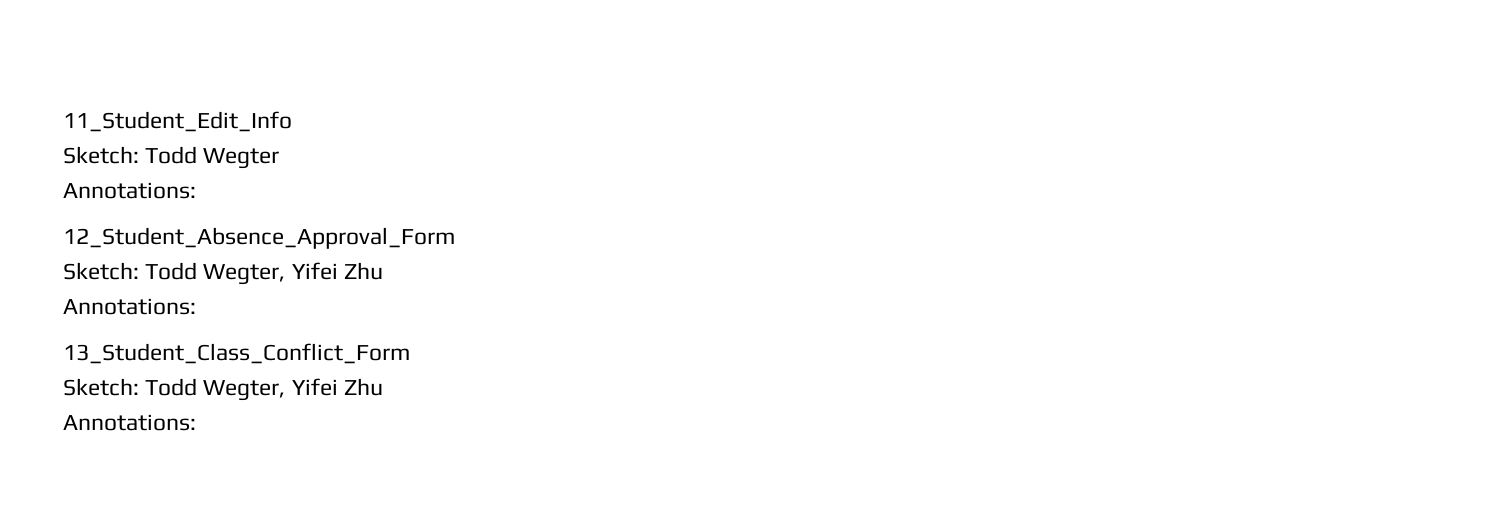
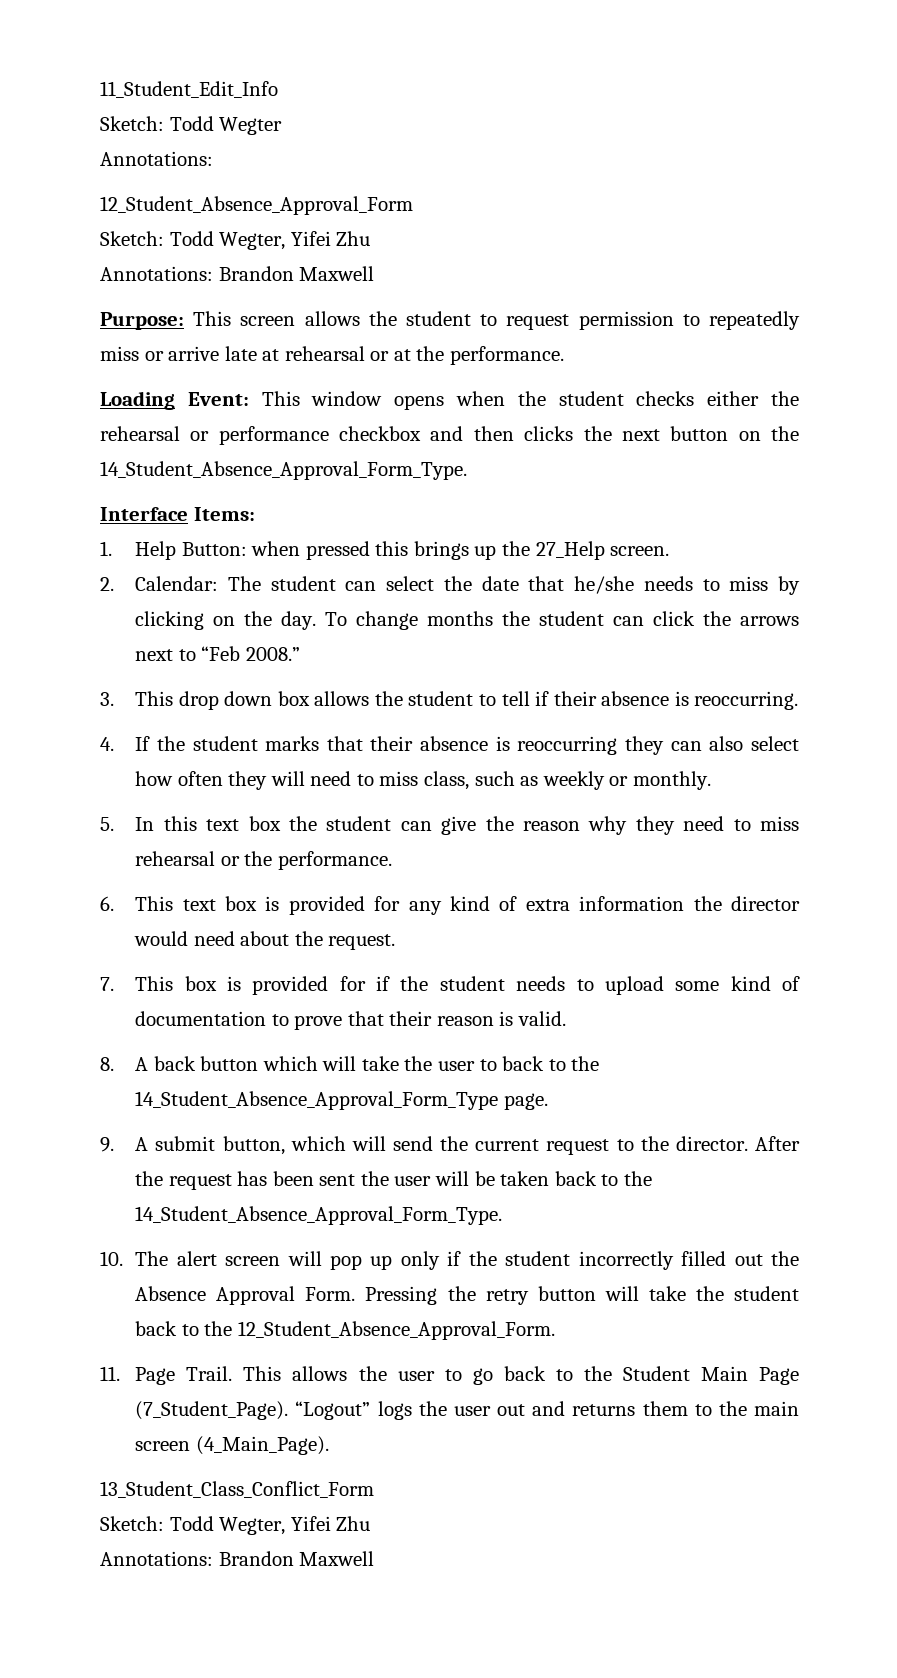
  12_Student_Absence_Approval_Form
  Sketch: Todd Wegter, Yifei Zhu
- Annotations:
+ Annotations: Brandon Maxwell
+ Purpose: This screen allows the student to request permission to repeatedly miss or arrive late at rehearsal or at the performance.
+ Loading Event: This window opens when the student checks either the rehearsal or performance checkbox and then clicks the next button on the 14_Student_Absence_Approval_Form_Type.
+ Interface Items:
+ 1. Help Button: when pressed this brings up the 27_Help screen.
+ 2. Calendar: The student can select the date that he/she needs to miss by clicking on the day. To change months the student can click the arrows next to “Feb 2008.”
+ 3. This drop down box allows the student to tell if their absence is reoccurring.
+ 4. If the student marks that their absence is reoccurring they can also select how often they will need to miss class, such as weekly or monthly.
+ 5. In this text box the student can give the reason why they need to miss rehearsal or the performance.
+ 6. This text box is provided for any kind of extra information the director would need about the request.
+ 7. This box is provided for if the student needs to upload some kind of documentation to prove that their reason is valid.
+ 8. A back button which will take the user to back to the 14_Student_Absence_Approval_Form_Type page.
+ 9. A submit button, which will send the current request to the director. After the request has been sent the user will be taken back to the 14_Student_Absence_Approval_Form_Type.
+ 10. The alert screen will pop up only if the student incorrectly filled out the Absence Approval Form. Pressing the retry button will take the student back to the 12_Student_Absence_Approval_Form.
+ 11. Page Trail. This allows the user to go back to the Student Main Page (7_Student_Page). “Logout” logs the user out and returns them to the main screen (4_Main_Page).
  13_Student_Class_Conflict_Form
  Sketch: Todd Wegter, Yifei Zhu
- Annotations:
+ Annotations: Brandon Maxwell

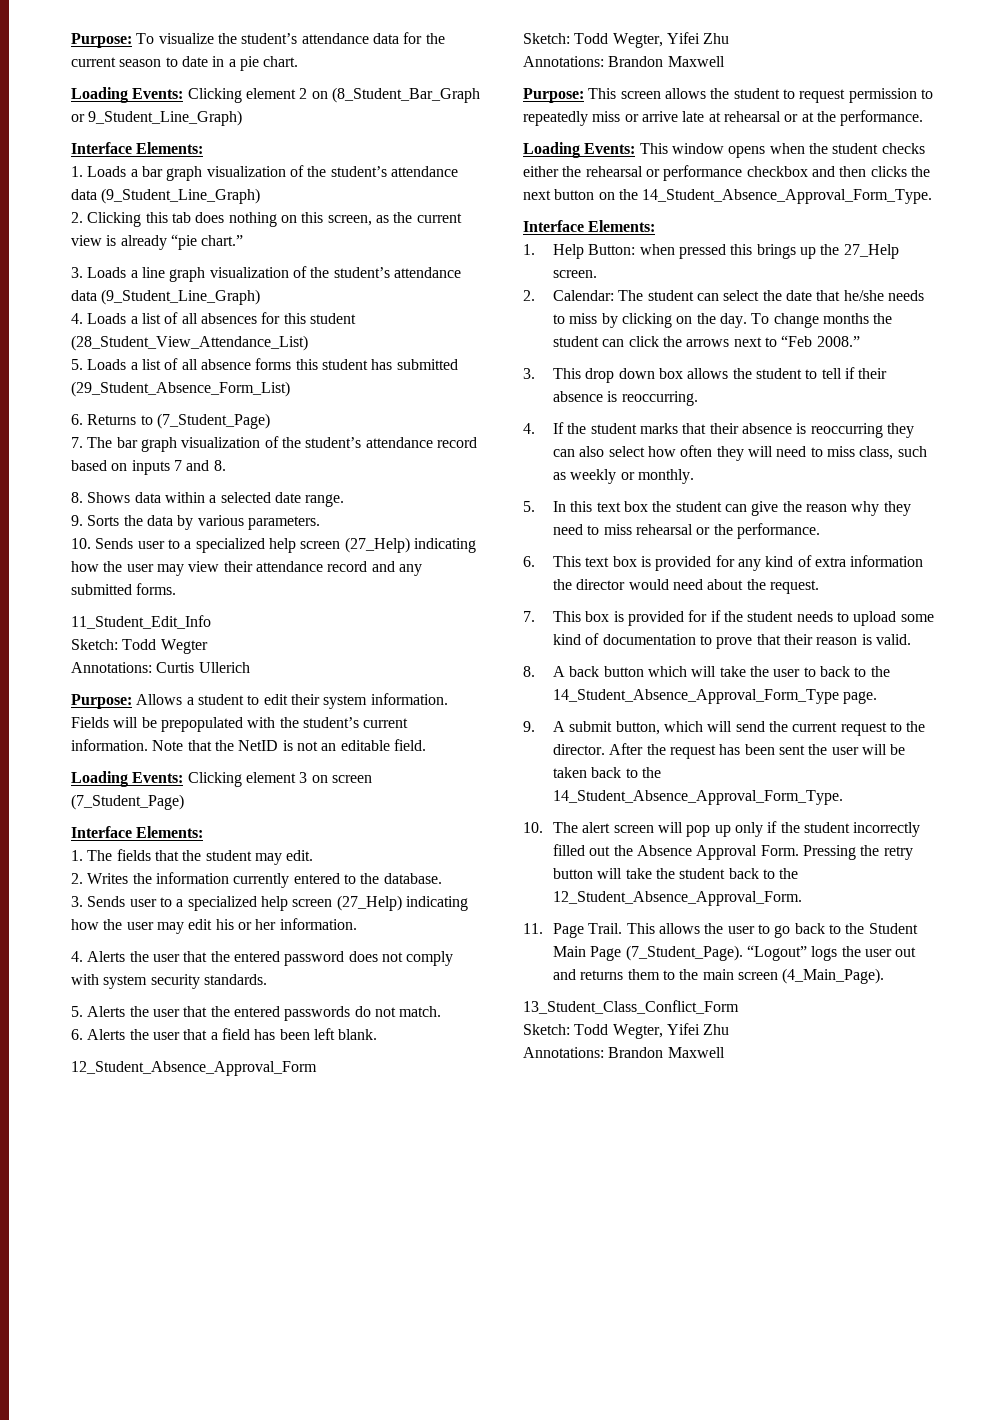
+ Purpose: To visualize the student’s attendance data for the current season to date in a pie chart.
+ Loading Events: Clicking element 2 on (8_Student_Bar_Graph or 9_Student_Line_Graph)
+ Interface Elements:
+ 1. Loads a bar graph visualization of the student’s attendance data (9_Student_Line_Graph)
+ 2. Clicking this tab does nothing on this screen, as the current view is already “pie chart.”
+ 3. Loads a line graph visualization of the student’s attendance data (9_Student_Line_Graph)
+ 4. Loads a list of all absences for this student (28_Student_View_Attendance_List)
+ 5. Loads a list of all absence forms this student has submitted (29_Student_Absence_Form_List)
+ 6. Returns to (7_Student_Page)
+ 7. The bar graph visualization of the student’s attendance record based on inputs 7 and 8.
+ 8. Shows data within a selected date range.
+ 9. Sorts the data by various parameters.
+ 10. Sends user to a specialized help screen (27_Help) indicating how the user may view their attendance record and any submitted forms.
  Sketch: Todd Wegter
- Annotations:
+ Annotations: Curtis Ullerich
+ Purpose: Allows a student to edit their system information. Fields will be prepopulated with the student’s current information. Note that the NetID is not an editable field.
+ Loading Events: Clicking element 3 on screen (7_Student_Page)
+ Interface Elements:
+ 1. The fields that the student may edit.
+ 2. Writes the information currently entered to the database.
+ 3. Sends user to a specialized help screen (27_Help) indicating how the user may edit his or her information.
+ 4. Alerts the user that the entered password does not comply with system security standards.
+ 5. Alerts the user that the entered passwords do not match.
+ 6. Alerts the user that a field has been left blank.
- Loading Event: This window opens when the student checks either the rehearsal or performance checkbox and then clicks the next button on the 14_Student_Absence_Approval_Form_Type.
- Interface Items:
+ Loading Events: This window opens when the student checks either the rehearsal or performance checkbox and then clicks the next button on the 14_Student_Absence_Approval_Form_Type.
+ Interface Elements:

